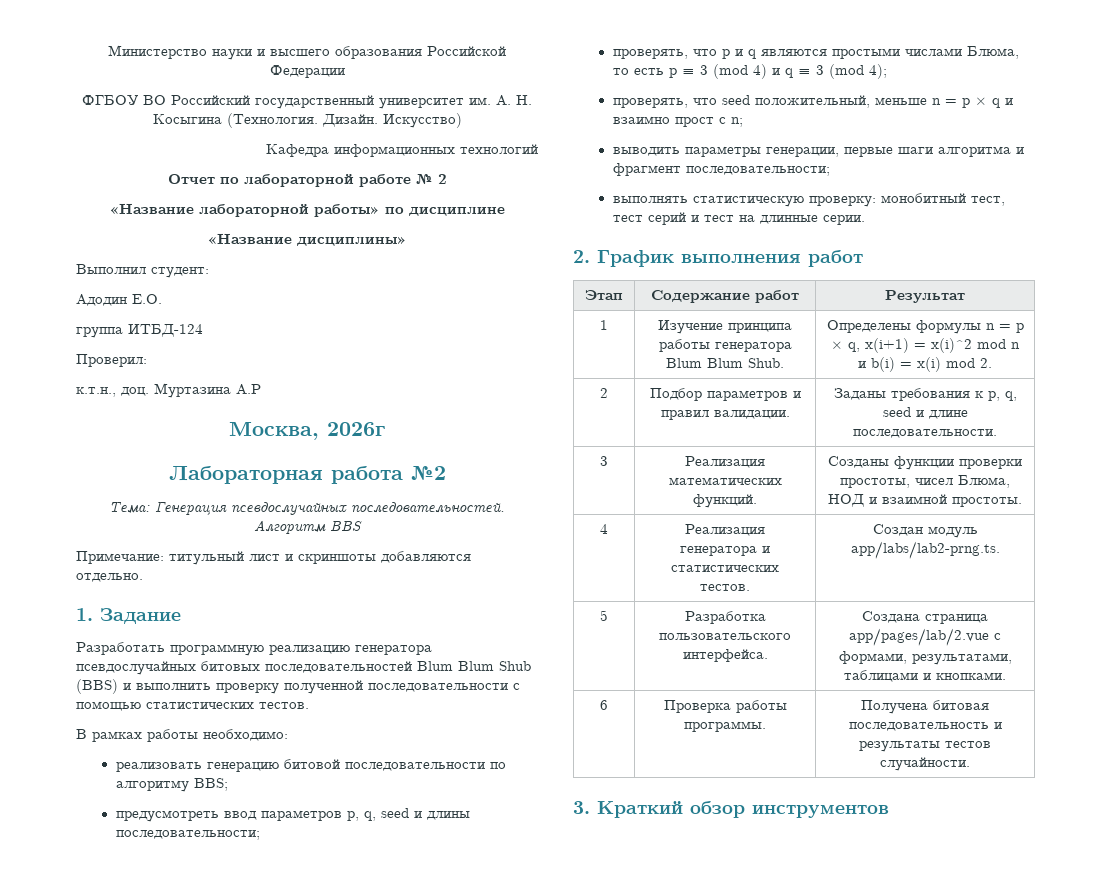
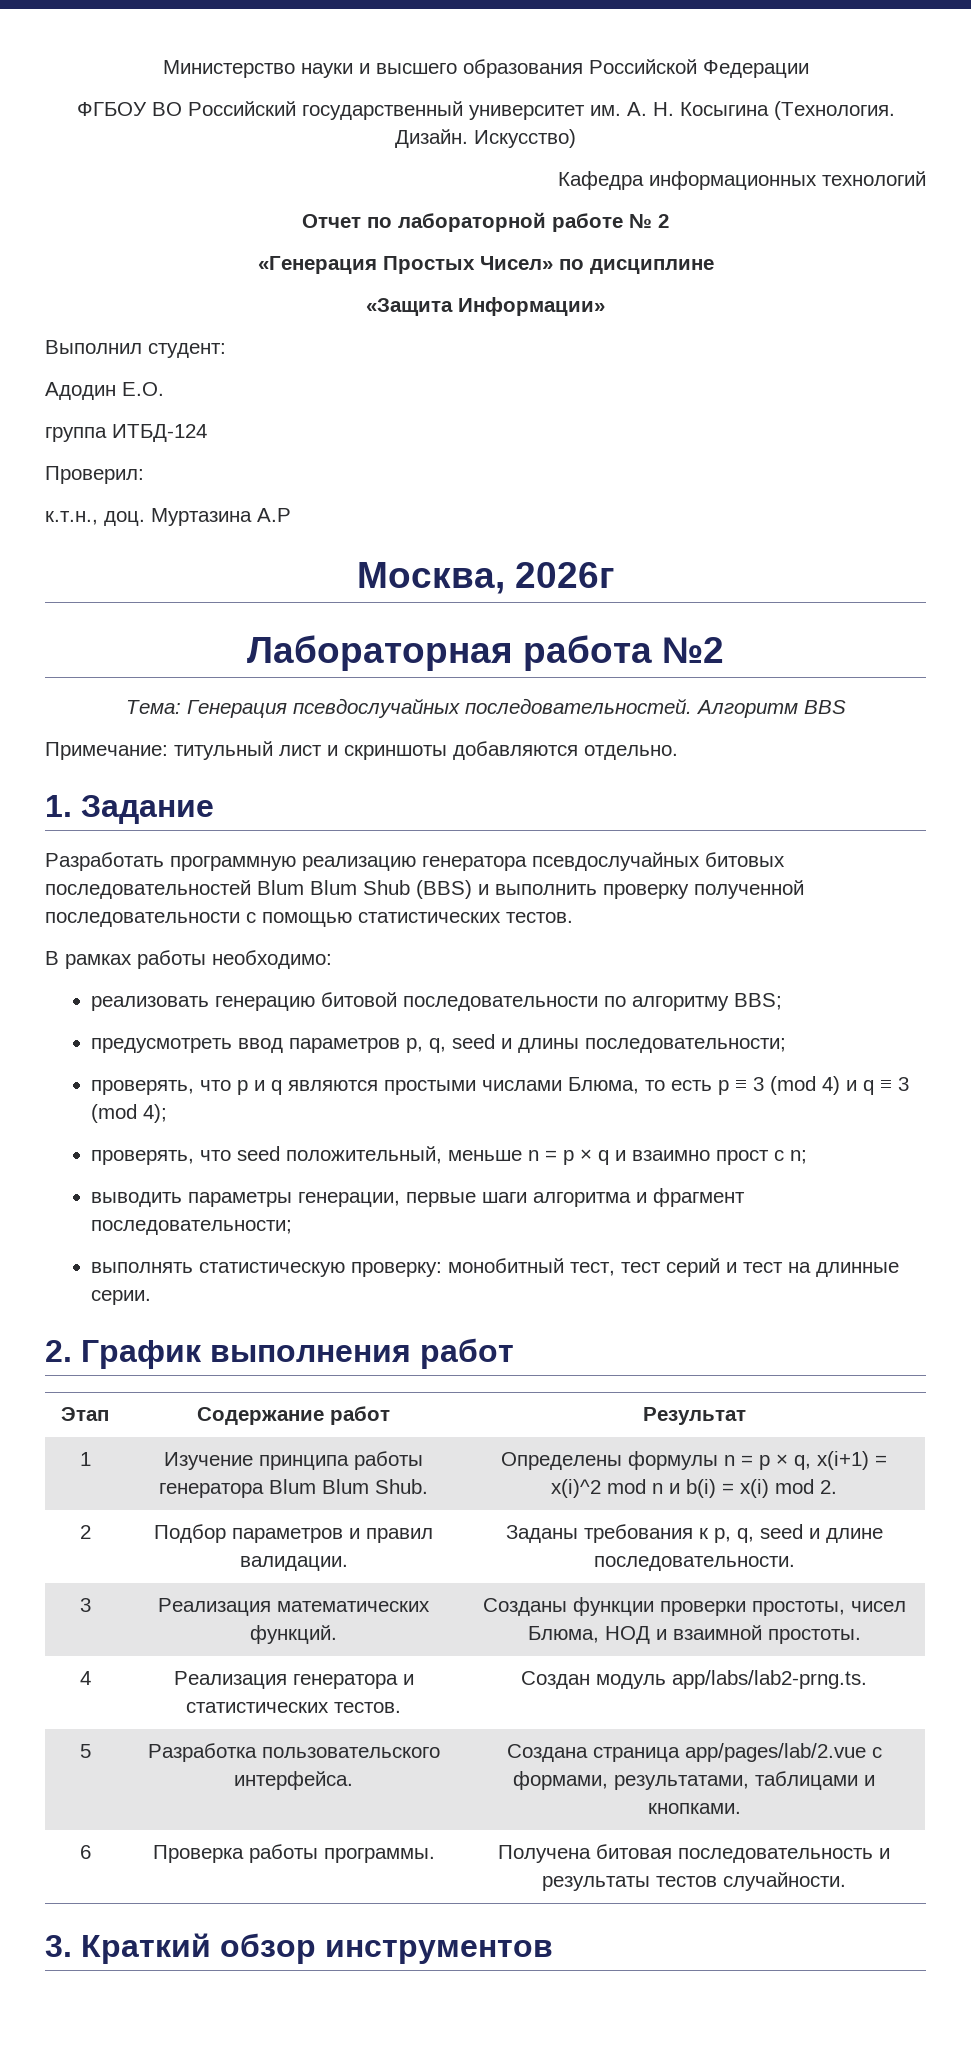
- «Название лабораторной работы» по дисциплине
+ «Генерация Простых Чисел» по дисциплине
- «Название дисциплины»
+ «Защита Информации»

